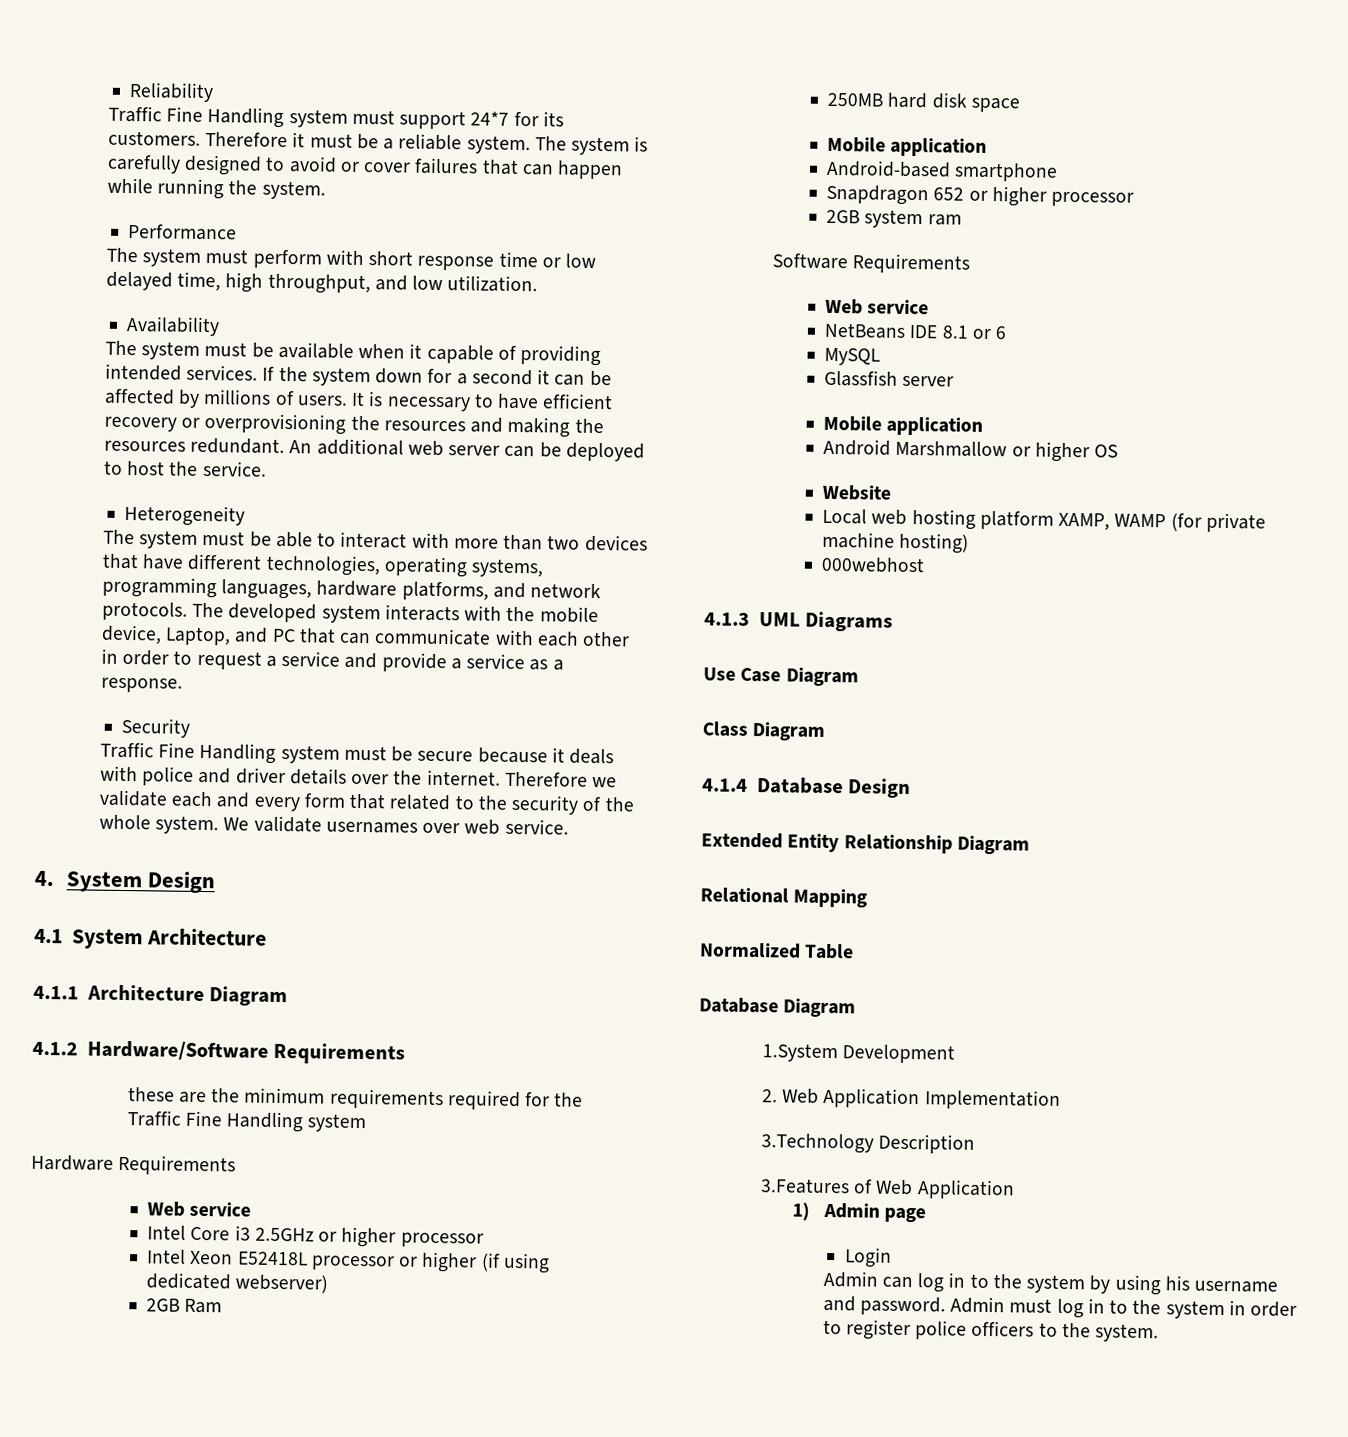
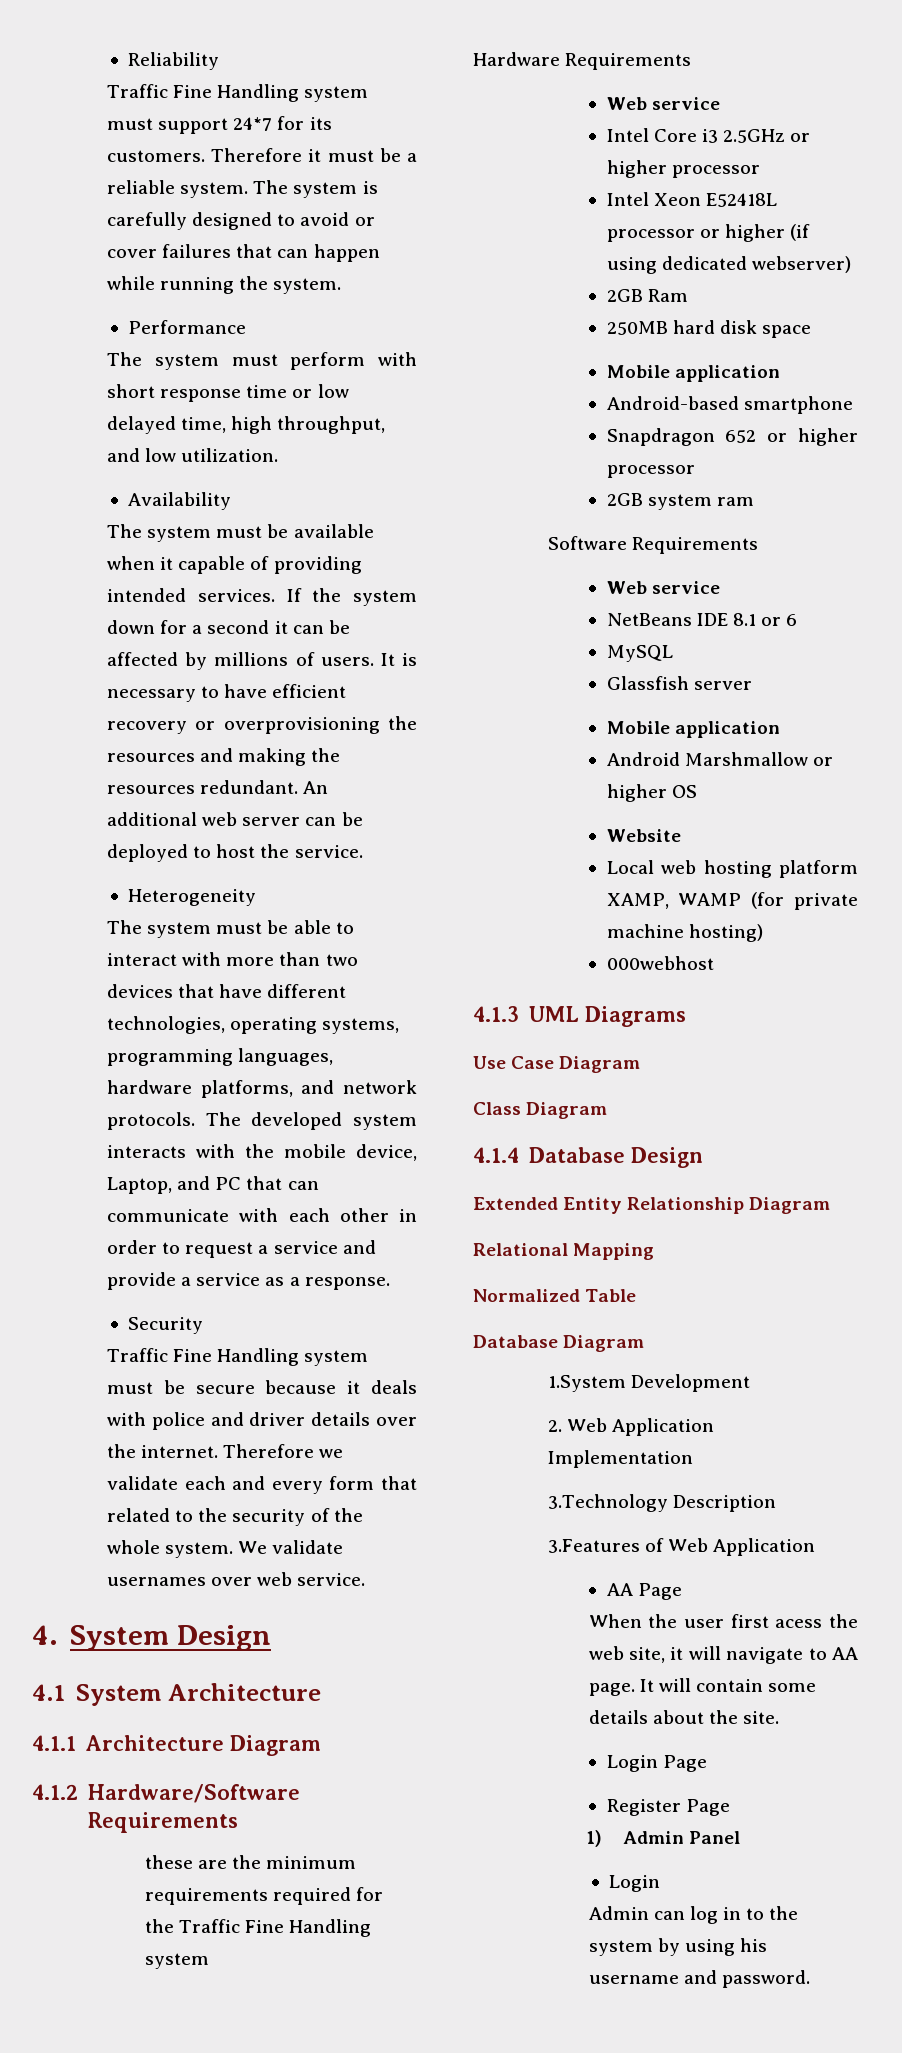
+ AA Page
+ When the user first acess the web site, it will navigate to AA page. It will contain some details about the site.
+ Login Page
+ Register Page
- 1) Admin page
+ 1) Admin Panel
- Admin must log in to the system in order to register police officers to the system.

